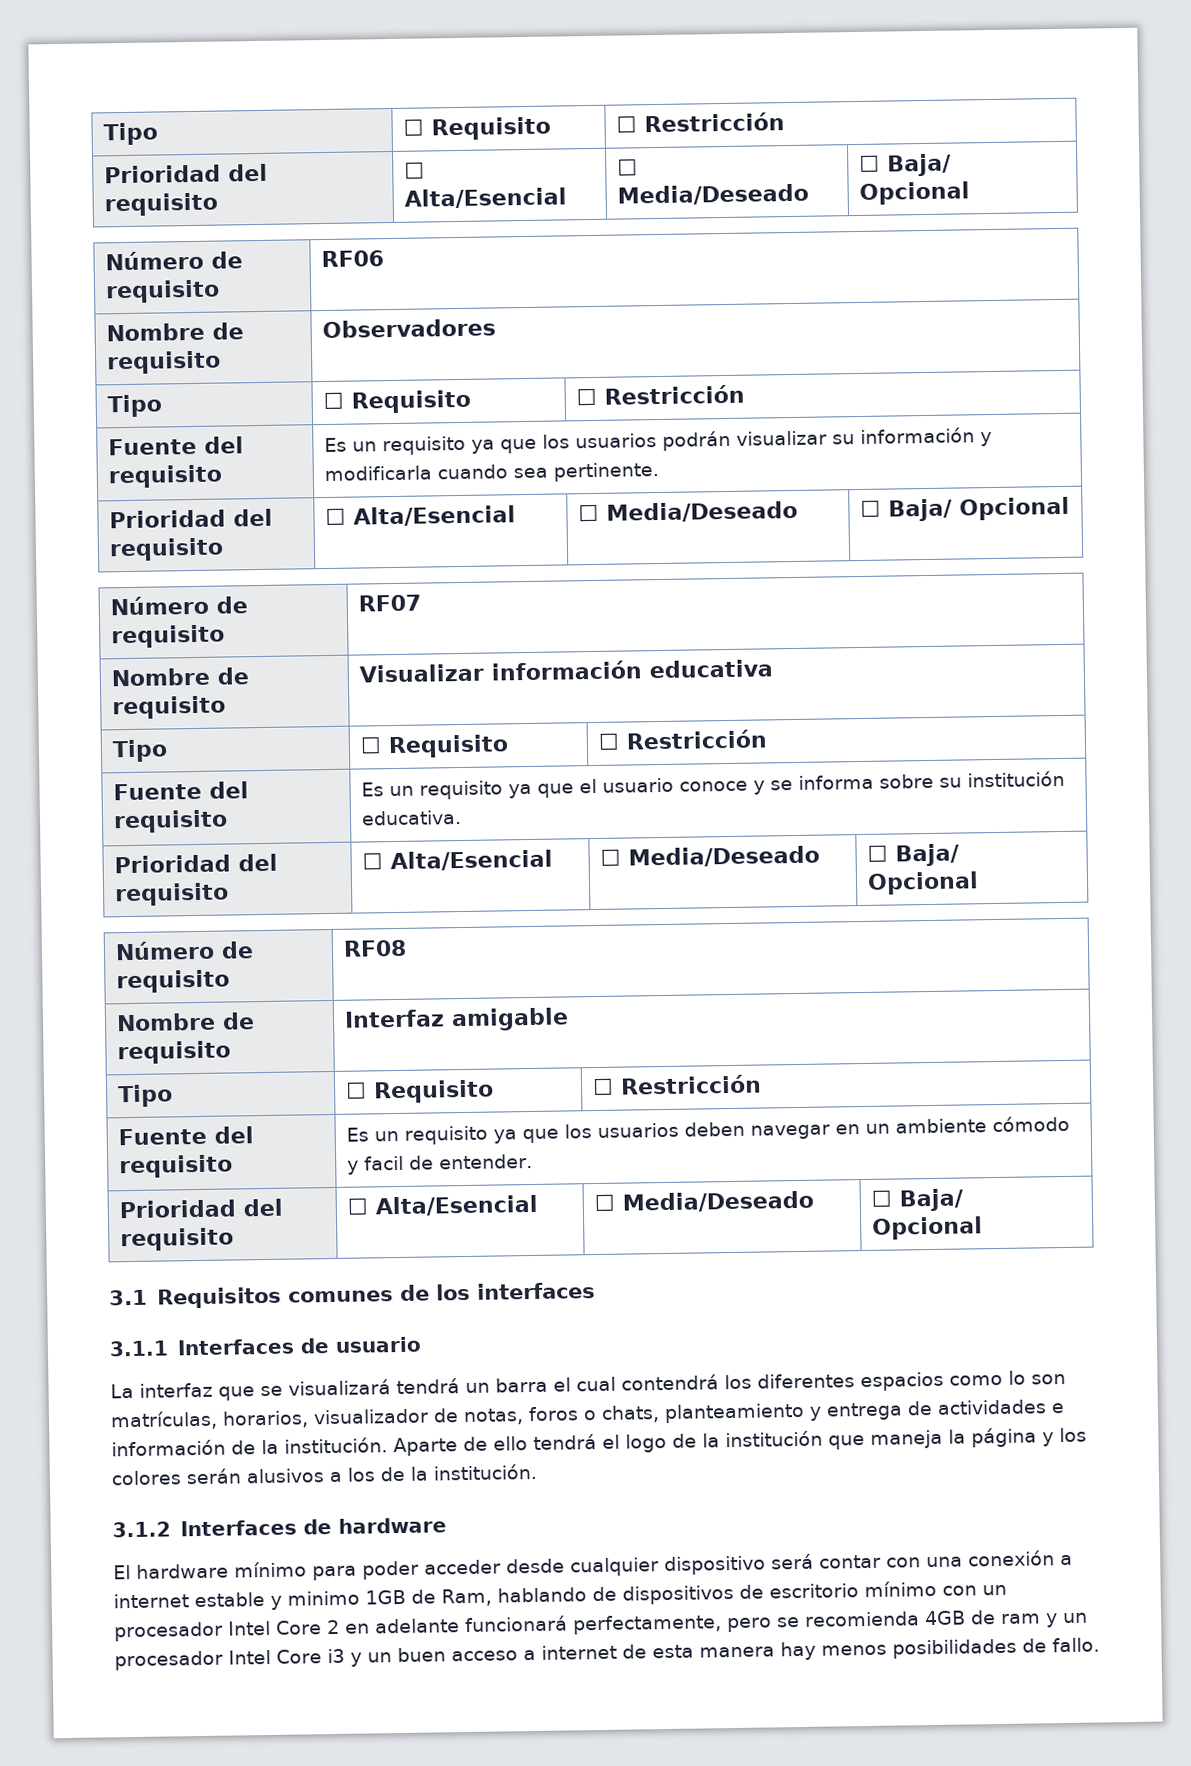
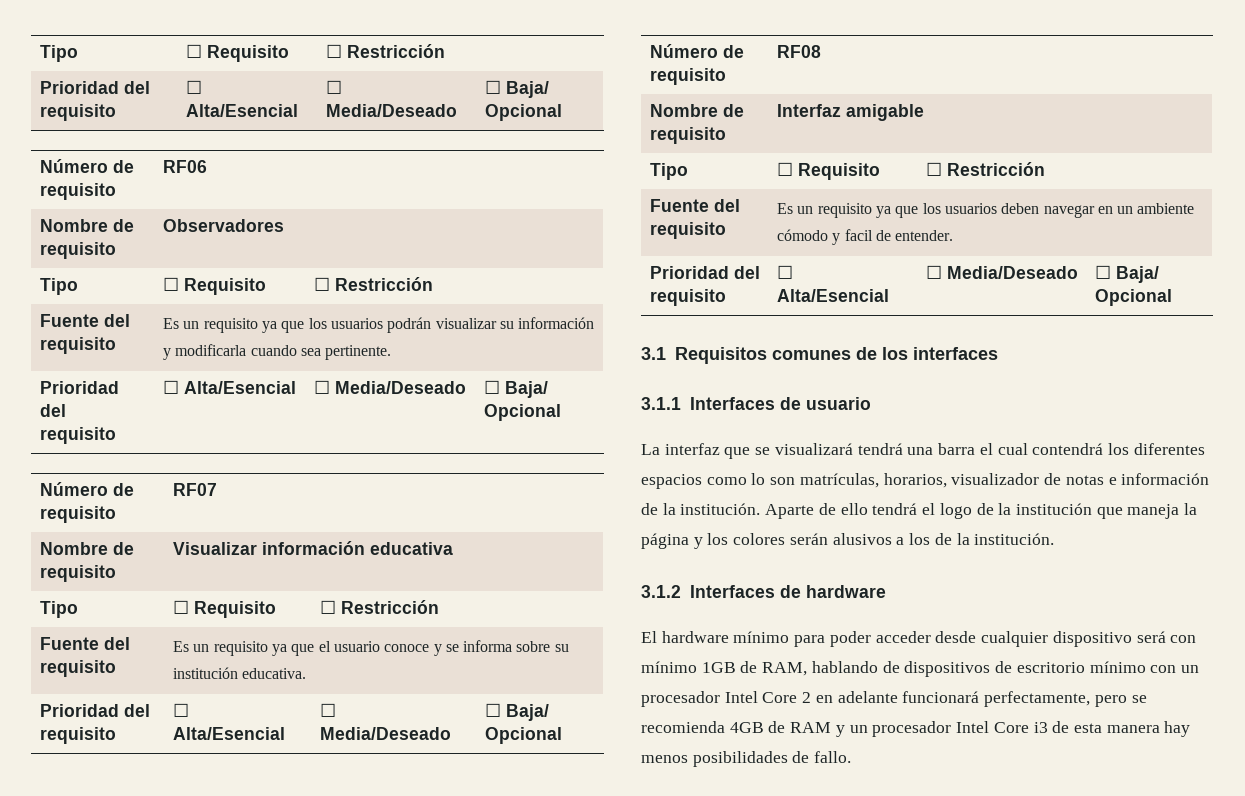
- La interfaz que se visualizará tendrá un barra el cual contendrá los diferentes espacios como lo son matrículas, horarios, visualizador de notas, foros o chats, planteamiento y entrega de actividades e información de la institución.
+ La interfaz que se visualizará tendrá una barra el cual contendrá los diferentes espacios como lo son matrículas, horarios, visualizador de notas e información de la institución.
- El hardware mínimo para poder acceder desde cualquier dispositivo será contar con una conexión a internet estable y minimo 1GB de Ram, hablando de dispositivos de escritorio mínimo con un procesador Intel Core 2 en adelante funcionará perfectamente, pero se recomienda 4GB de ram y un procesador Intel Core i3 y un buen acceso a internet de esta manera hay menos posibilidades de fallo.
+ El hardware mínimo para poder acceder desde cualquier dispositivo será con mínimo 1GB de RAM, hablando de dispositivos de escritorio mínimo con un procesador Intel Core 2 en adelante funcionará perfectamente, pero se recomienda 4GB de RAM y un procesador Intel Core i3 de esta manera hay menos posibilidades de fallo.

